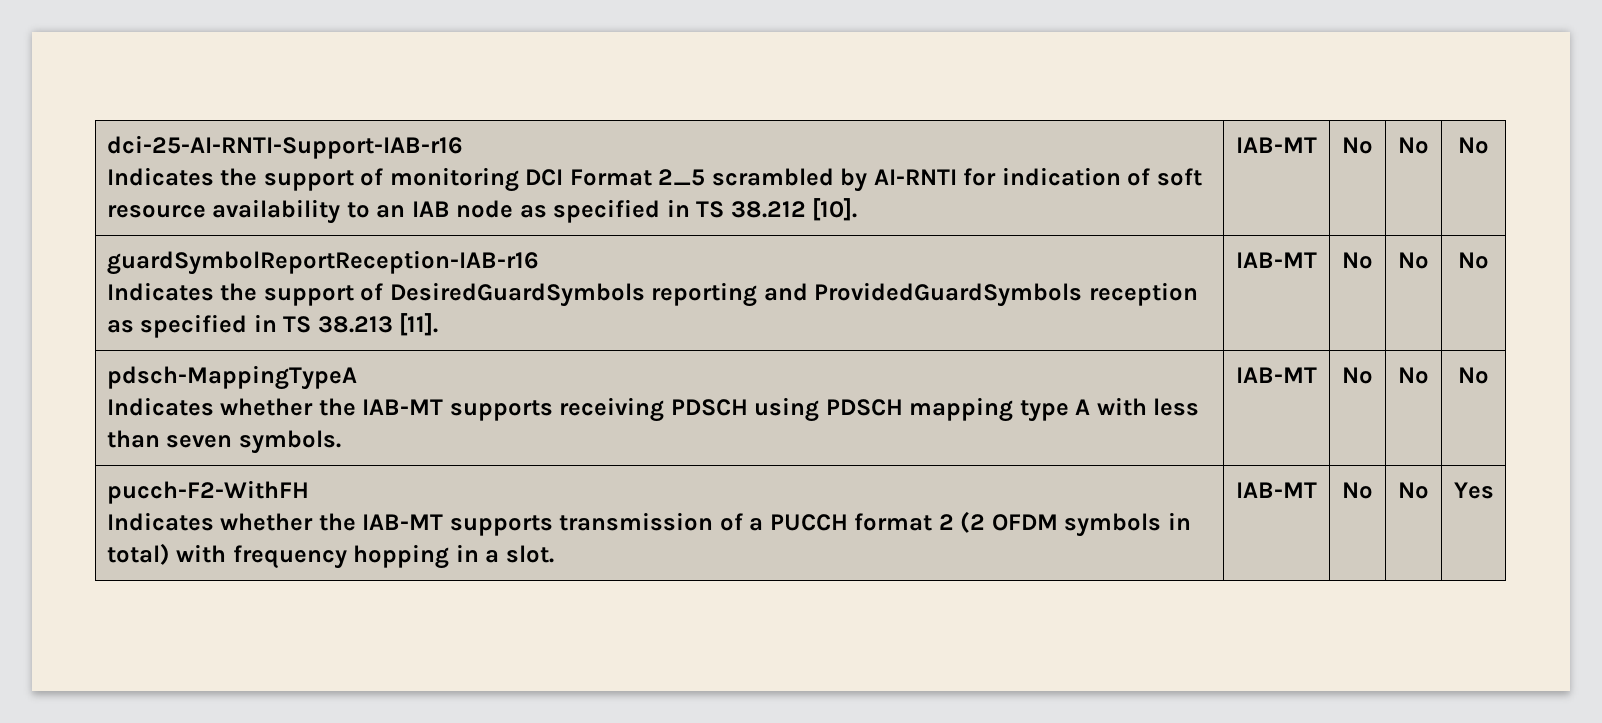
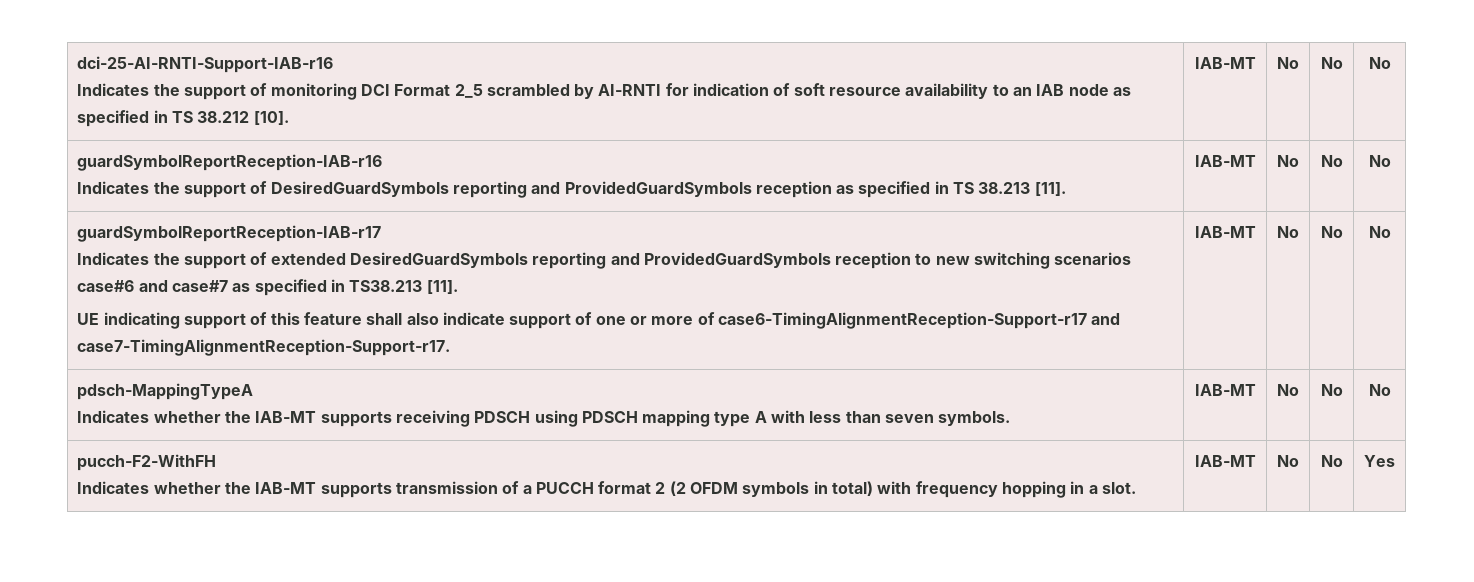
+ guardSymbolReportReception-IAB-r17
+ Indicates the support of extended DesiredGuardSymbols reporting and ProvidedGuardSymbols reception to new switching scenarios case#6 and case#7 as specified in TS38.213 [11].
+ UE indicating support of this feature shall also indicate support of one or more of case6-TimingAlignmentReception-Support-r17 and case7-TimingAlignmentReception-Support-r17. | IAB-MT | No | No | No

